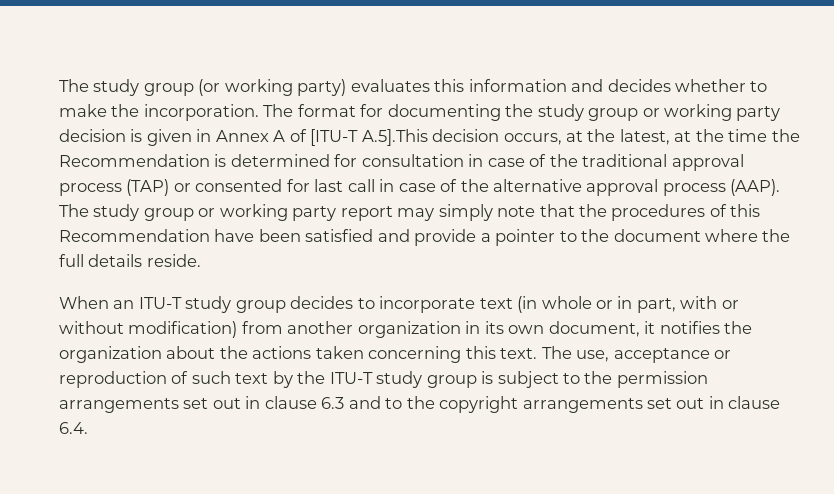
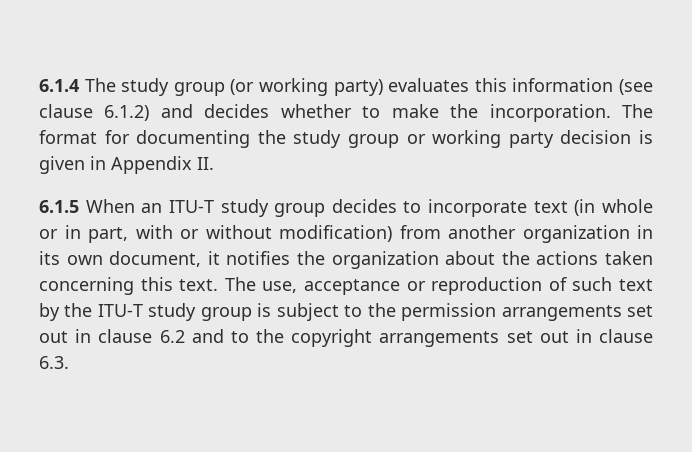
- The study group (or working party) evaluates this information and decides whether to make the incorporation.
+ 6.1.4 The study group (or working party) evaluates this information (see clause 6.1.2) and decides whether to make the incorporation.
- The format for documenting the study group or working party decision is given in Annex A of [ITU-T A.5].This decision occurs, at the latest, at the time the Recommendation is determined for consultation in case of the traditional approval process (TAP) or consented for last call in case of the alternative approval process (AAP). The study group or working party report may simply note that the procedures of this Recommendation have been satisfied and provide a pointer to the document where the full details reside.
- When an ITU-T study group decides to incorporate text (in whole or in part, with or without modification) from another organization in its own document, it notifies the organization about the actions taken concerning this text.
+ The format for documenting the study group or working party decision is given in Appendix II.
+ 6.1.5 When an ITU-T study group decides to incorporate text (in whole or in part, with or without modification) from another organization in its own document, it notifies the organization about the actions taken concerning this text.
- The use, acceptance or reproduction of such text by the ITU-T study group is subject to the permission arrangements set out in clause 6.3 and to the copyright arrangements set out in clause 6.4.
+ The use, acceptance or reproduction of such text by the ITU-T study group is subject to the permission arrangements set out in clause 6.2 and to the copyright arrangements set out in clause 6.3.

